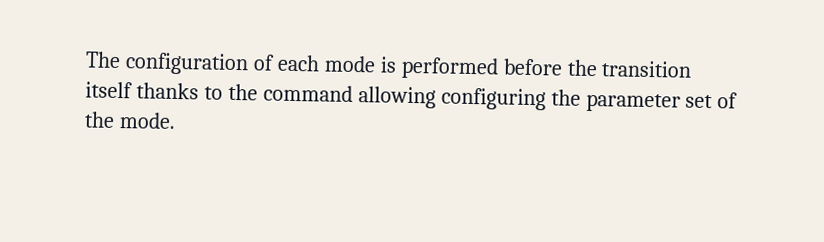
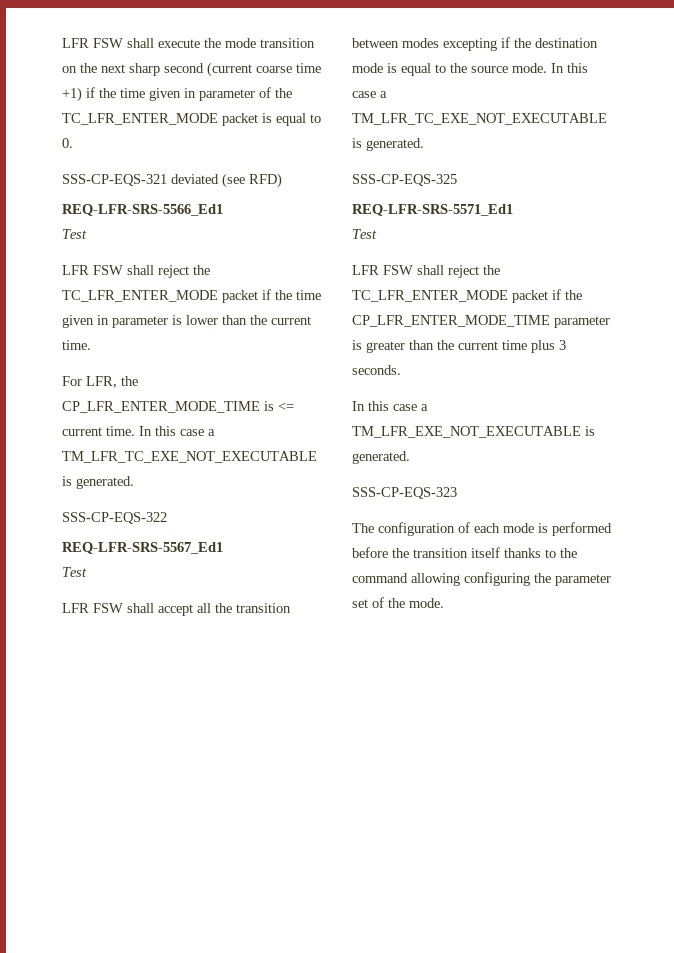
+ LFR FSW shall execute the mode transition on the next sharp second (current coarse time +1) if the time given in parameter of the TC_LFR_ENTER_MODE packet is equal to 0.
+ SSS-CP-EQS-321 deviated (see RFD)
+ REQ-LFR-SRS-5566_Ed1
+ Test
+ LFR FSW shall reject the TC_LFR_ENTER_MODE packet if the time given in parameter is lower than the current time.
+ For LFR, the CP_LFR_ENTER_MODE_TIME is <= current time. In this case a TM_LFR_TC_EXE_NOT_EXECUTABLE is generated.
+ SSS-CP-EQS-322
+ REQ-LFR-SRS-5567_Ed1
+ Test
+ LFR FSW shall accept all the transition between modes excepting if the destination mode is equal to the source mode. In this case a TM_LFR_TC_EXE_NOT_EXECUTABLE is generated.
+ SSS-CP-EQS-325
+ REQ-LFR-SRS-5571_Ed1
+ Test
+ LFR FSW shall reject the TC_LFR_ENTER_MODE packet if the CP_LFR_ENTER_MODE_TIME parameter is greater than the current time plus 3 seconds.
+ In this case a TM_LFR_EXE_NOT_EXECUTABLE is generated.
+ SSS-CP-EQS-323

